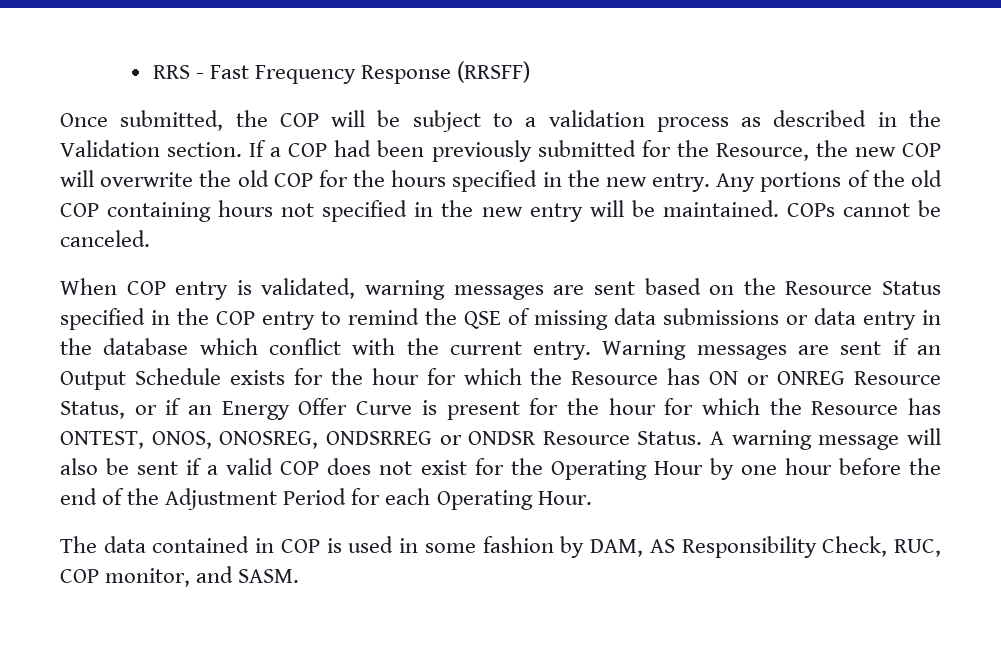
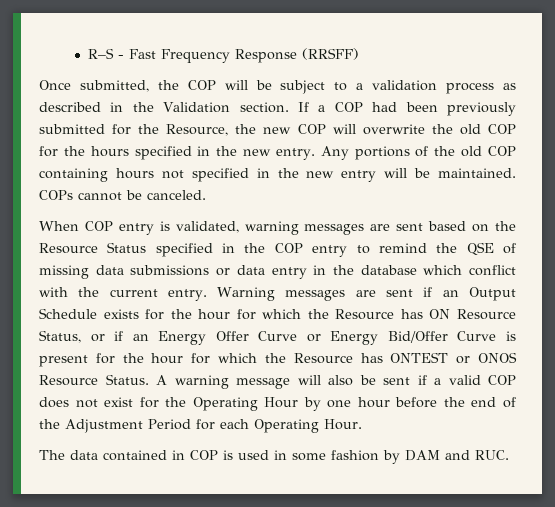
- RRS - Fast Frequency Response (RRSFF)
+ R–S - Fast Frequency Response (RRSFF)
- Warning messages are sent if an Output Schedule exists for the hour for which the Resource has ON or ONREG Resource Status, or if an Energy Offer Curve is present for the hour for which the Resource has ONTEST, ONOS, ONOSREG, ONDSRREG or ONDSR Resource Status.
+ Warning messages are sent if an Output Schedule exists for the hour for which the Resource has ON Resource Status, or if an Energy Offer Curve or Energy Bid/Offer Curve is present for the hour for which the Resource has ONTEST or ONOS Resource Status.
- The data contained in COP is used in some fashion by DAM, AS Responsibility Check, RUC, COP monitor, and SASM.
+ The data contained in COP is used in some fashion by DAM and RUC.

